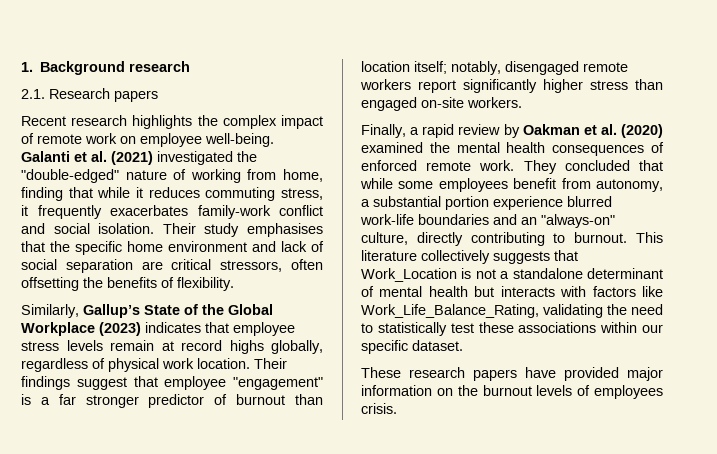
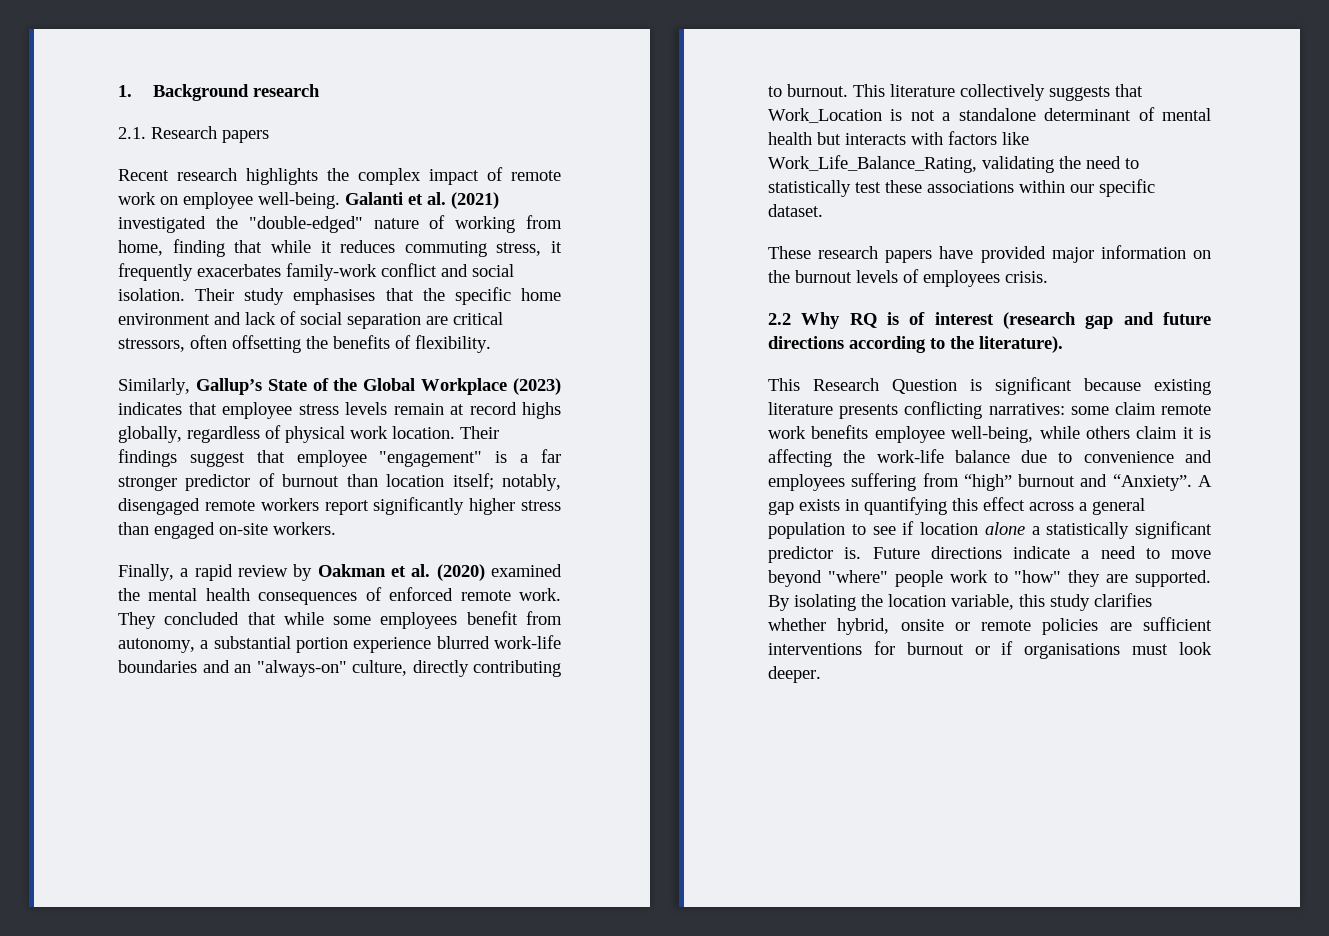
+ 2.2 Why RQ is of interest (research gap and future directions according to the literature).
+ This Research Question is significant because existing literature presents conflicting narratives: some claim remote work benefits employee well-being, while others claim it is affecting the work-life balance due to convenience and employees suffering from “high” burnout and “Anxiety”. A gap exists in quantifying this effect across a general population to see if location alone a statistically significant predictor is. Future directions indicate a need to move beyond "where" people work to "how" they are supported. By isolating the location variable, this study clarifies whether hybrid, onsite or remote policies are sufficient interventions for burnout or if organisations must look deeper.

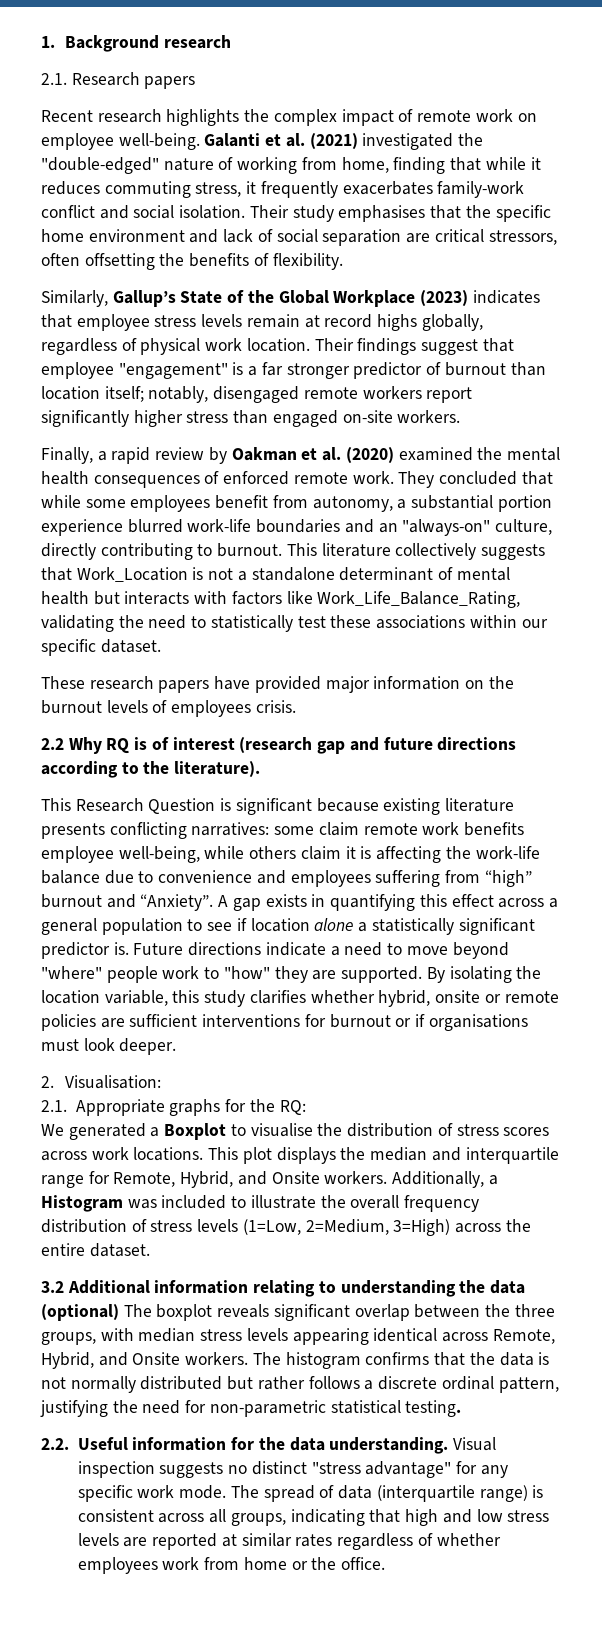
+ 2. Visualisation:
+ 2.1. Appropriate graphs for the RQ:
+ We generated a Boxplot to visualise the distribution of stress scores across work locations. This plot displays the median and interquartile range for Remote, Hybrid, and Onsite workers. Additionally, a Histogram was included to illustrate the overall frequency distribution of stress levels (1=Low, 2=Medium, 3=High) across the entire dataset.
+ 3.2 Additional information relating to understanding the data (optional) The boxplot reveals significant overlap between the three groups, with median stress levels appearing identical across Remote, Hybrid, and Onsite workers. The histogram confirms that the data is not normally distributed but rather follows a discrete ordinal pattern, justifying the need for non-parametric statistical testing.
+ 2.2. Useful information for the data understanding. Visual inspection suggests no distinct "stress advantage" for any specific work mode. The spread of data (interquartile range) is consistent across all groups, indicating that high and low stress levels are reported at similar rates regardless of whether employees work from home or the office.

